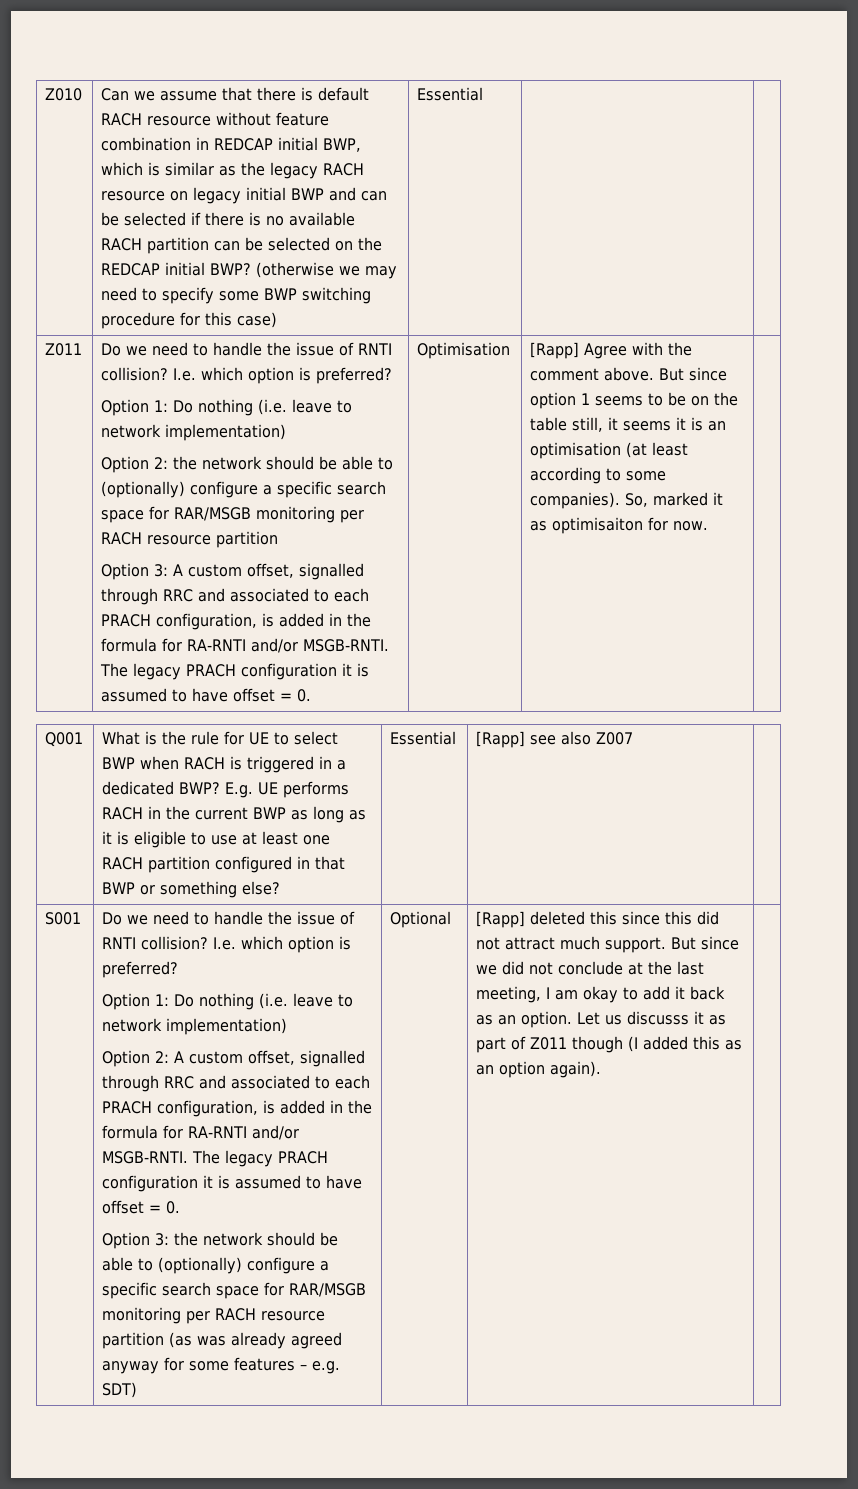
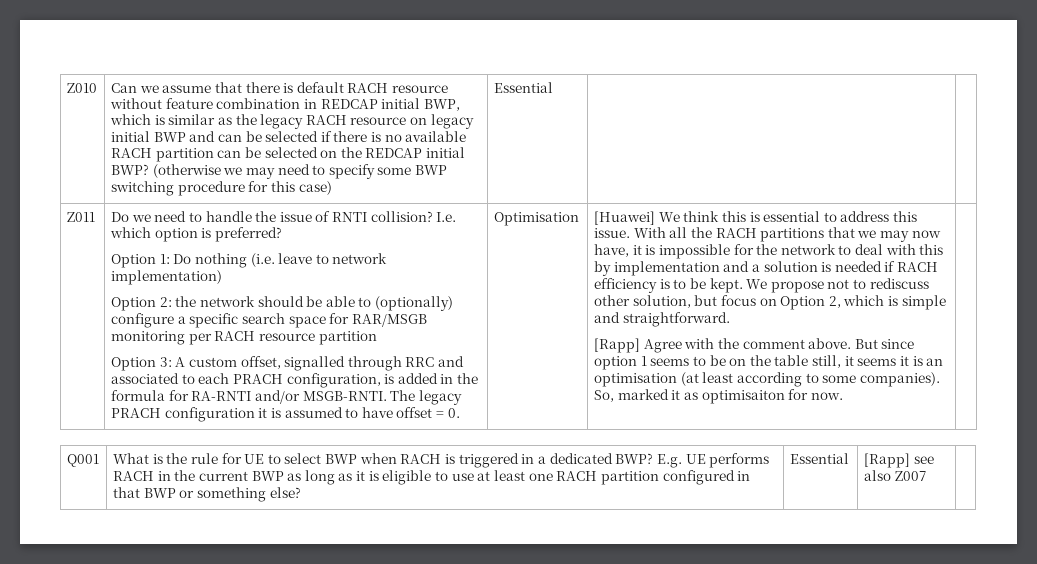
+ [Huawei] We think this is essential to address this issue. With all the RACH partitions that we may now have, it is impossible for the network to deal with this by implementation and a solution is needed if RACH efficiency is to be kept. We propose not to rediscuss other solution, but focus on Option 2, which is simple and straightforward.
- S001 | Do we need to handle the issue of RNTI collision? I.e. which option is preferred?
- Option 1: Do nothing (i.e. leave to network implementation)
- Option 2: A custom offset, signalled through RRC and associated to each PRACH configuration, is added in the formula for RA-RNTI and/or MSGB-RNTI. The legacy PRACH configuration it is assumed to have offset = 0.
- Option 3: the network should be able to (optionally) configure a specific search space for RAR/MSGB monitoring per RACH resource partition (as was already agreed anyway for some features – e.g. SDT) | Optional | [Rapp] deleted this since this did not attract much support. But since we did not conclude at the last meeting, I am okay to add it back as an option. Let us discusss it as part of Z011 though (I added this as an option again).

